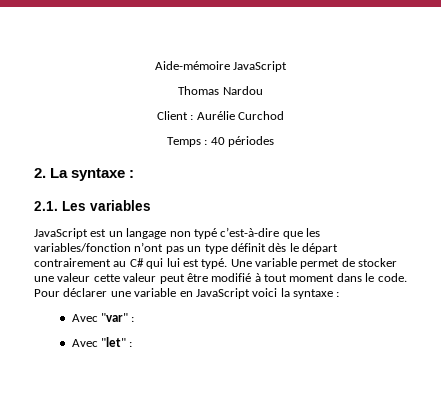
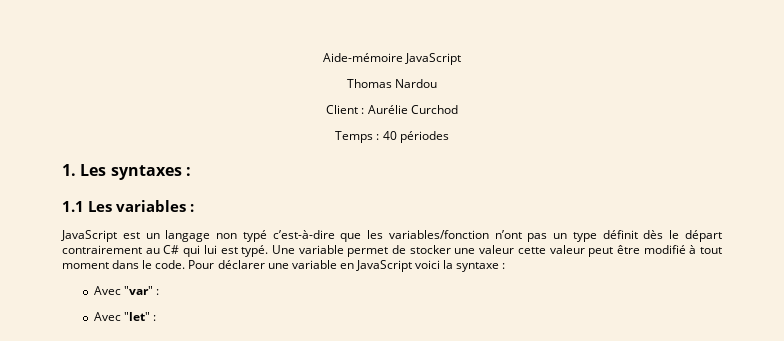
- 2. La syntaxe :
- 2.1. Les variables
+ 1. Les syntaxes :
+ 1.1 Les variables :

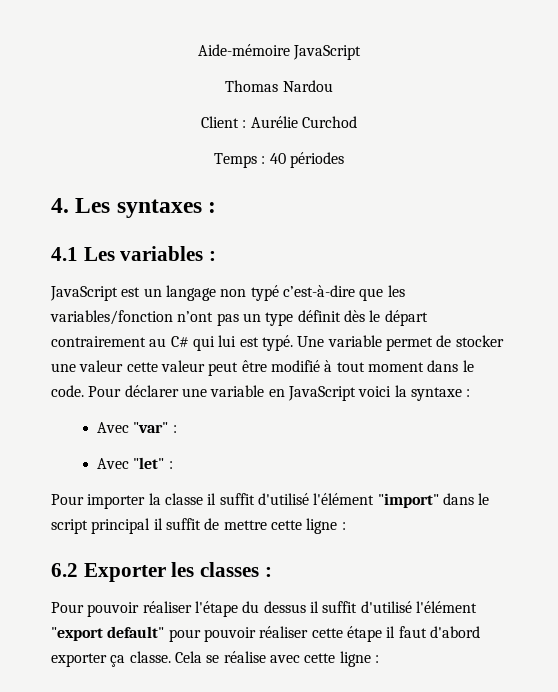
- 1. Les syntaxes :
+ 4. Les syntaxes :
- 1.1 Les variables :
+ 4.1 Les variables :
+ Pour importer la classe il suffit d'utilisé l'élément "import" dans le script principal il suffit de mettre cette ligne :
+ 6.2 Exporter les classes :
+ Pour pouvoir réaliser l'étape du dessus il suffit d'utilisé l'élément "export default" pour pouvoir réaliser cette étape il faut d'abord exporter ça classe. Cela se réalise avec cette ligne :

